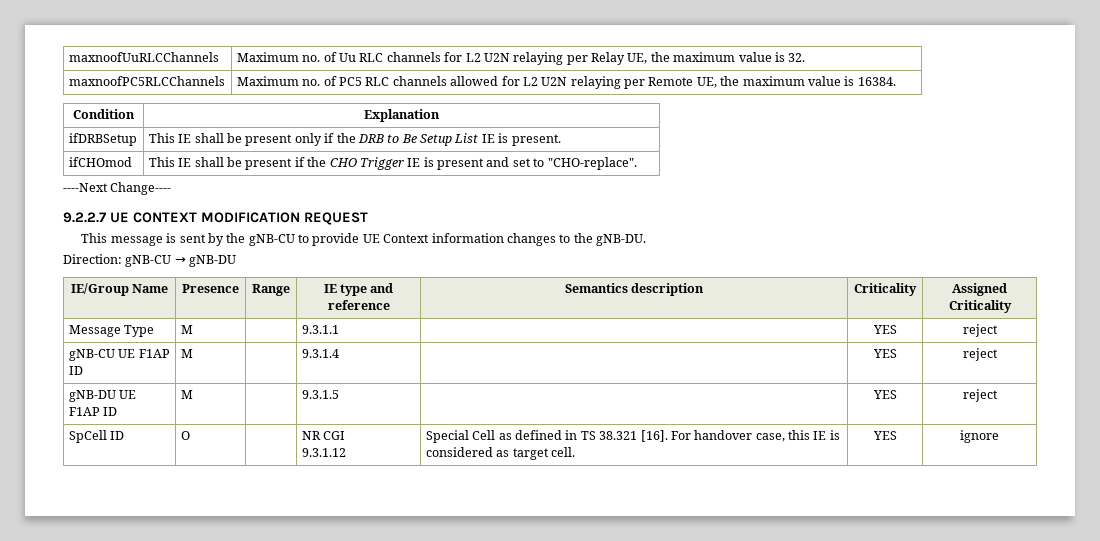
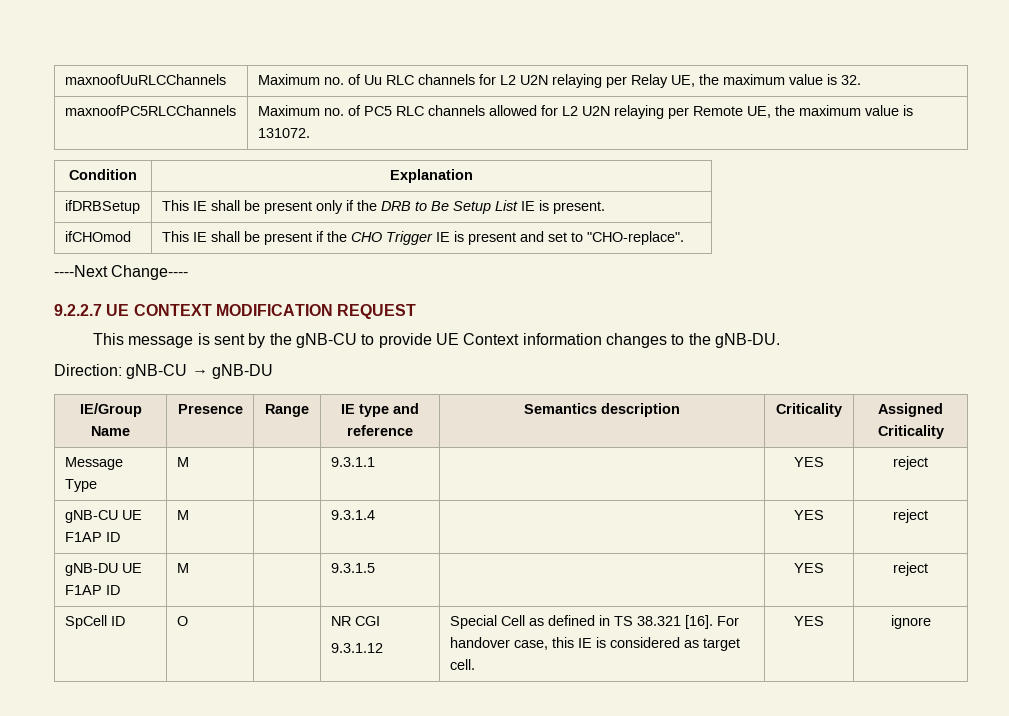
- maxnoofPC5RLCChannels | Maximum no. of PC5 RLC channels allowed for L2 U2N relaying per Remote UE, the maximum value is 16384.
+ maxnoofPC5RLCChannels | Maximum no. of PC5 RLC channels allowed for L2 U2N relaying per Remote UE, the maximum value is 131072.

